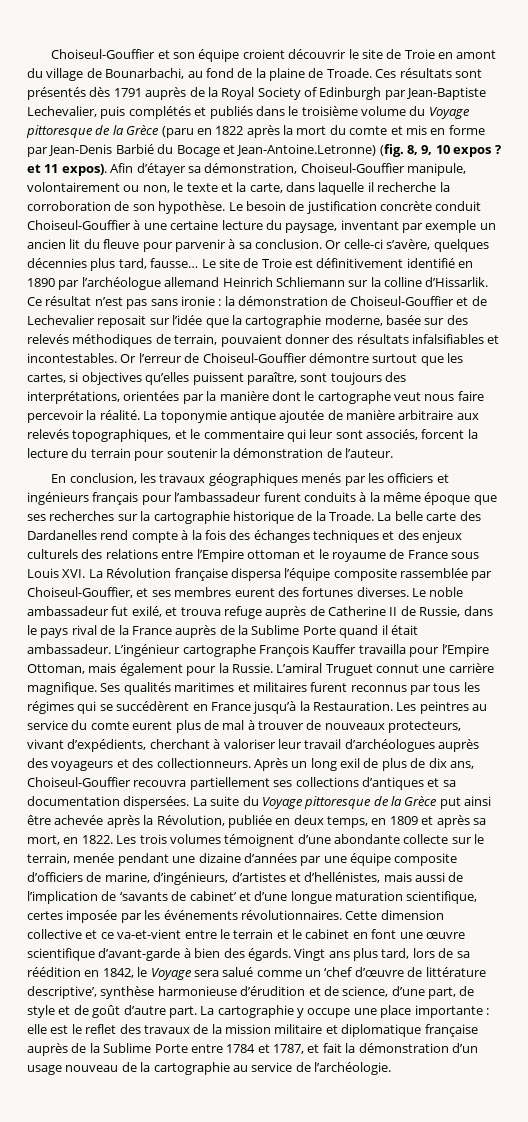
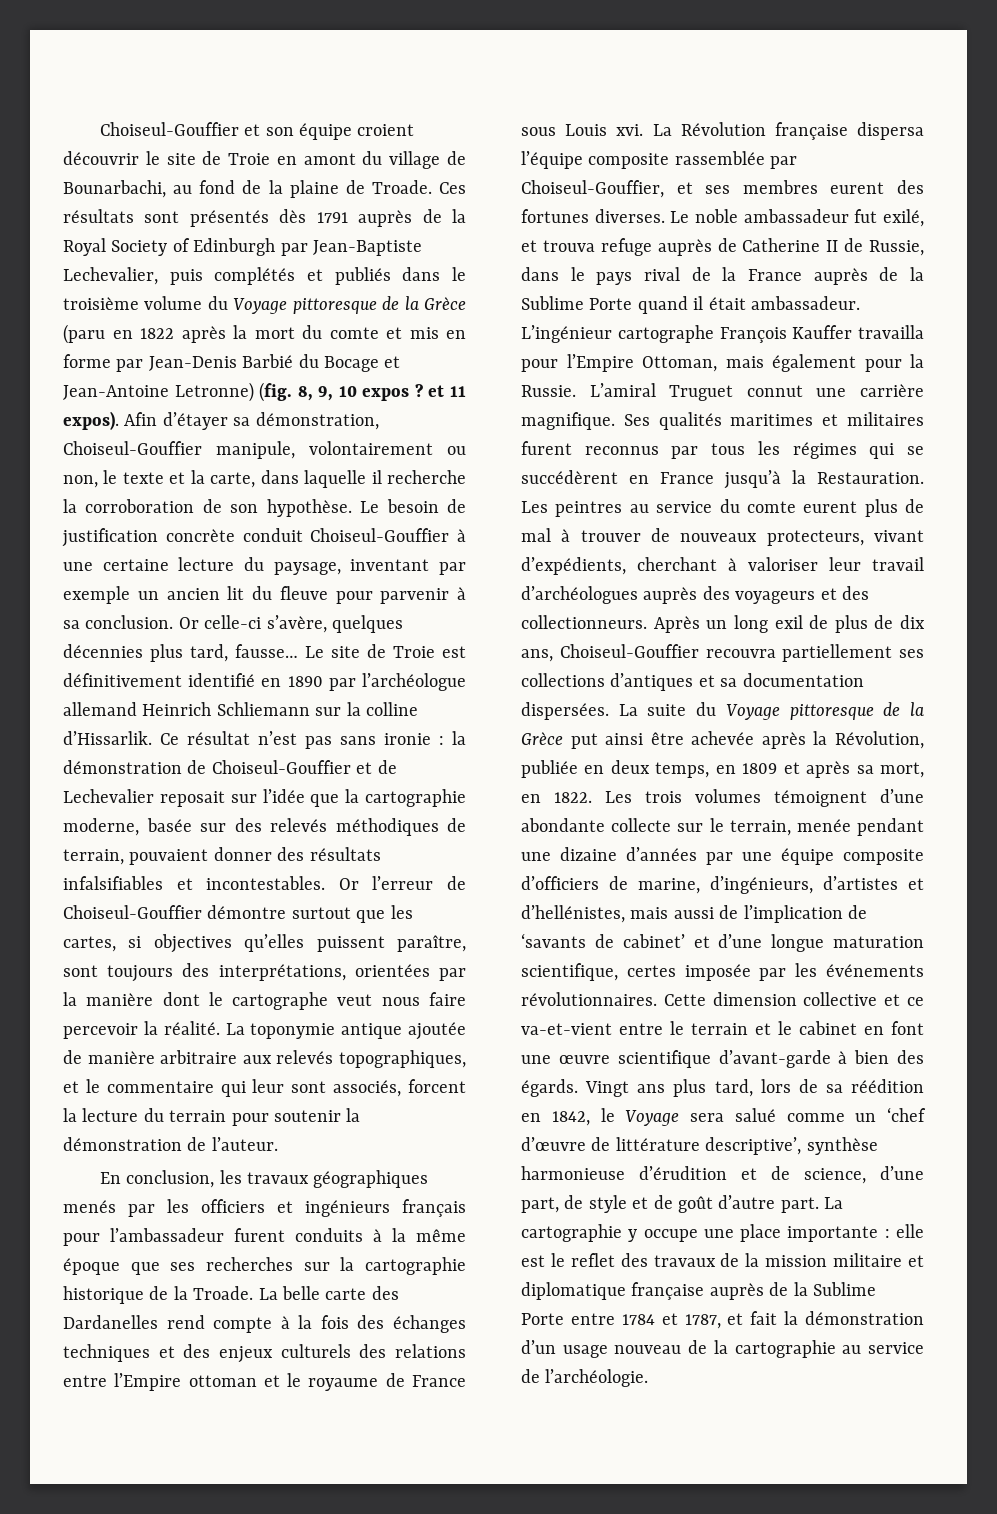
- Ces résultats sont présentés dès 1791 auprès de la Royal Society of Edinburgh par Jean-Baptiste Lechevalier, puis complétés et publiés dans le troisième volume du Voyage pittoresque de la Grèce (paru en 1822 après la mort du comte et mis en forme par Jean-Denis Barbié du Bocage et Jean-Antoine.Letronne) (fig. 8, 9, 10 expos ? et 11 expos).
+ Ces résultats sont présentés dès 1791 auprès de la Royal Society of Edinburgh par Jean-Baptiste Lechevalier, puis complétés et publiés dans le troisième volume du Voyage pittoresque de la Grèce (paru en 1822 après la mort du comte et mis en forme par Jean-Denis Barbié du Bocage et Jean-Antoine Letronne) (fig. 8, 9, 10 expos ? et 11 expos).
- La belle carte des Dardanelles rend compte à la fois des échanges techniques et des enjeux culturels des relations entre l’Empire ottoman et le royaume de France sous Louis XVI. La Révolution française dispersa l’équipe composite rassemblée par Choiseul-Gouffier, et ses membres eurent des fortunes diverses.
+ La belle carte des Dardanelles rend compte à la fois des échanges techniques et des enjeux culturels des relations entre l’Empire ottoman et le royaume de France sous Louis xvi. La Révolution française dispersa l’équipe composite rassemblée par Choiseul-Gouffier, et ses membres eurent des fortunes diverses.

